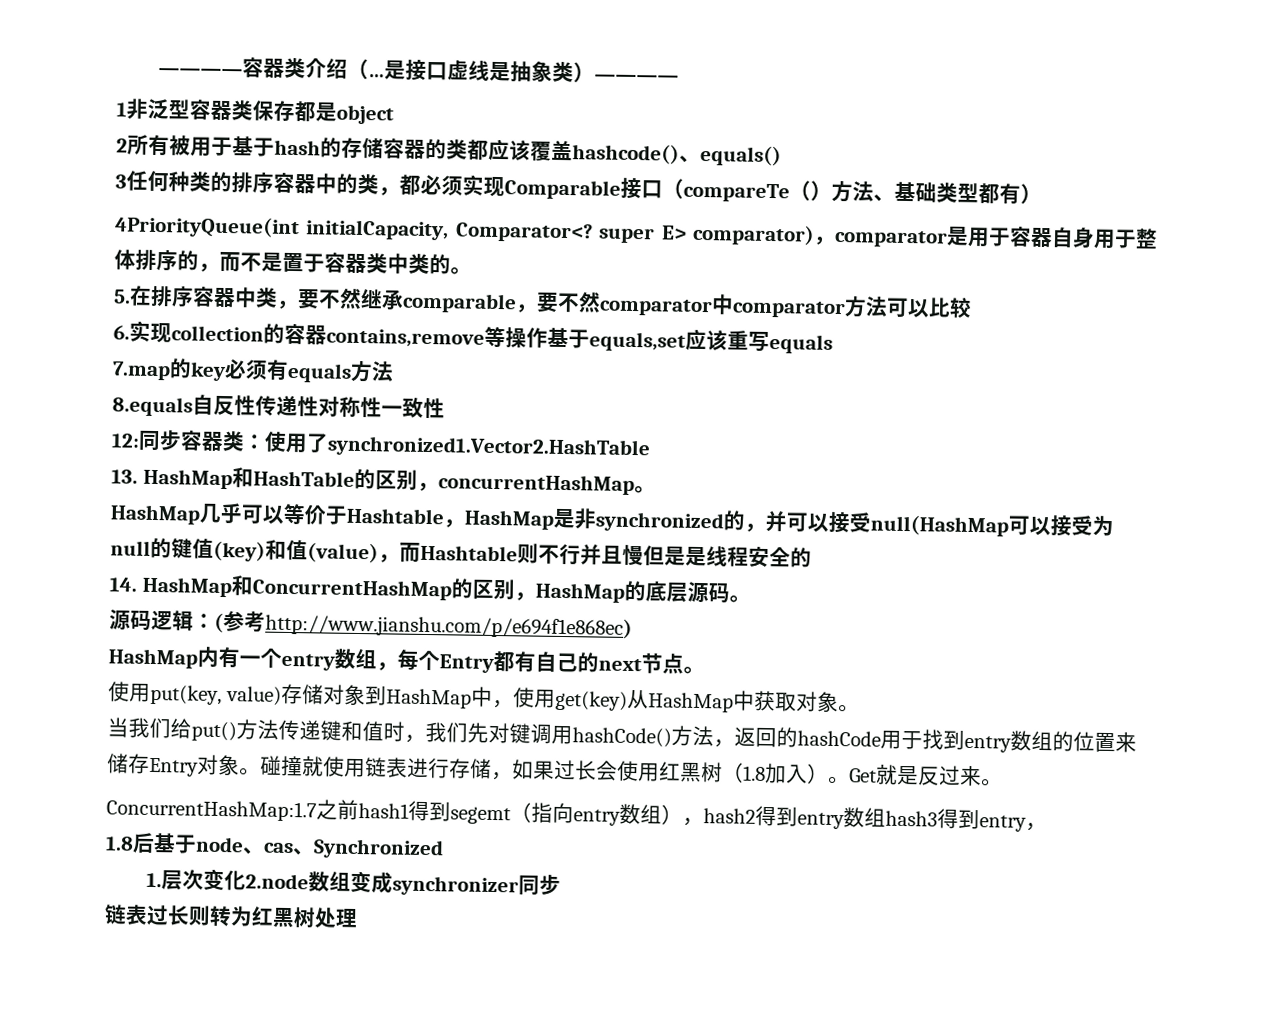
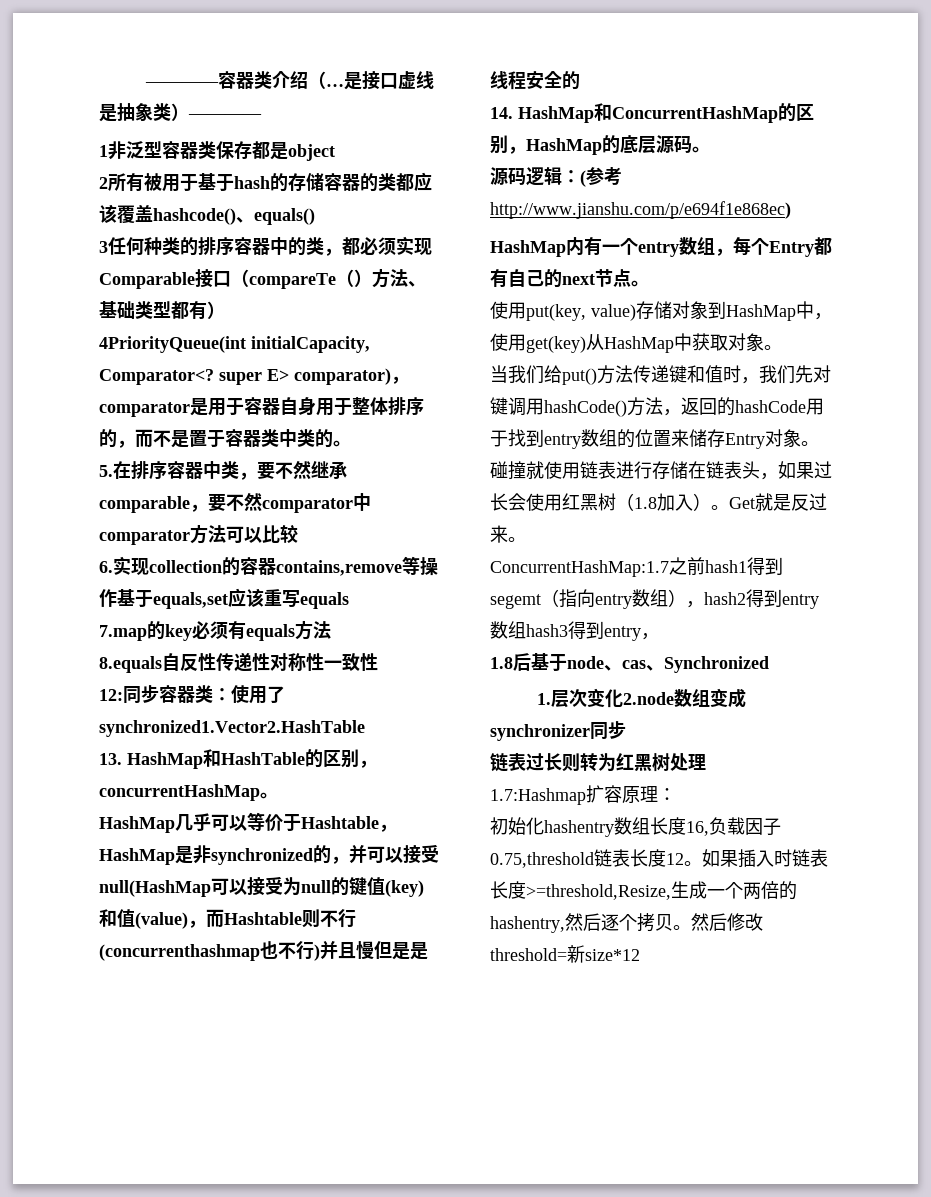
- HashMap几乎可以等价于Hashtable，HashMap是非synchronized的，并可以接受null(HashMap可以接受为null的键值(key)和值(value)，而Hashtable则不行并且慢但是是线程安全的
+ HashMap几乎可以等价于Hashtable，HashMap是非synchronized的，并可以接受null(HashMap可以接受为null的键值(key)和值(value)，而Hashtable则不行(concurrenthashmap也不行)并且慢但是是线程安全的
- 碰撞就使用链表进行存储，如果过长会使用红黑树（1.8加入）。
+ 碰撞就使用链表进行存储在链表头，如果过长会使用红黑树（1.8加入）。
+ 1.7:Hashmap扩容原理：
+ 初始化hashentry数组长度16,负载因子0.75,threshold链表长度12。如果插入时链表长度>=threshold,Resize,生成一个两倍的hashentry,然后逐个拷贝。然后修改threshold=新size*12

